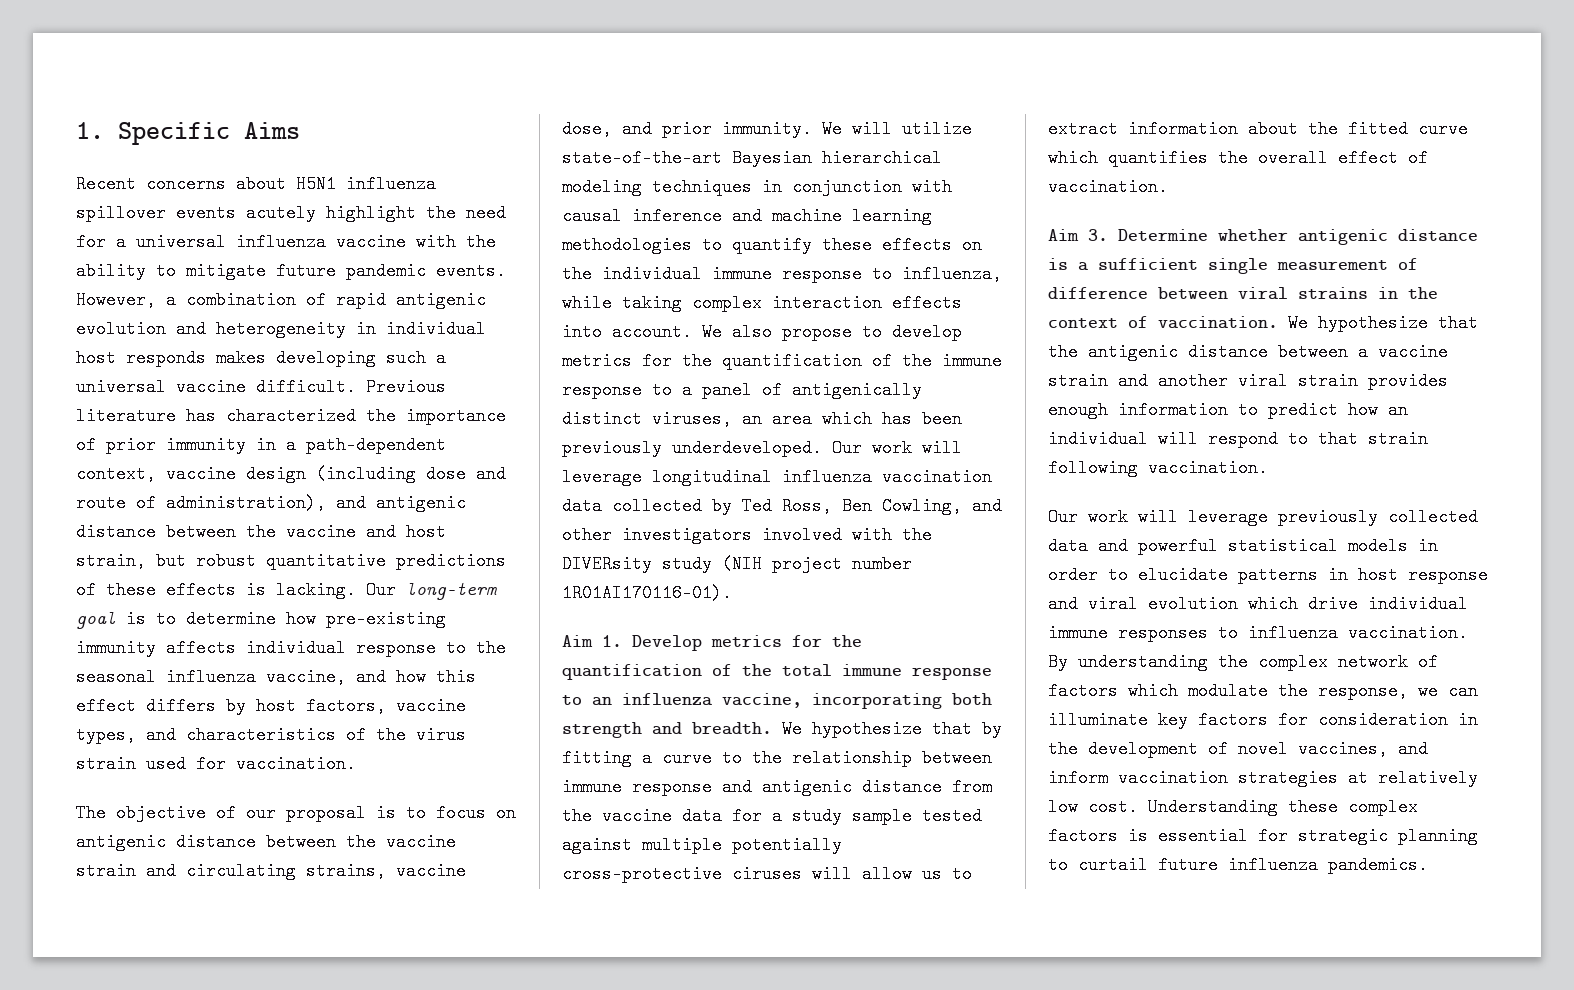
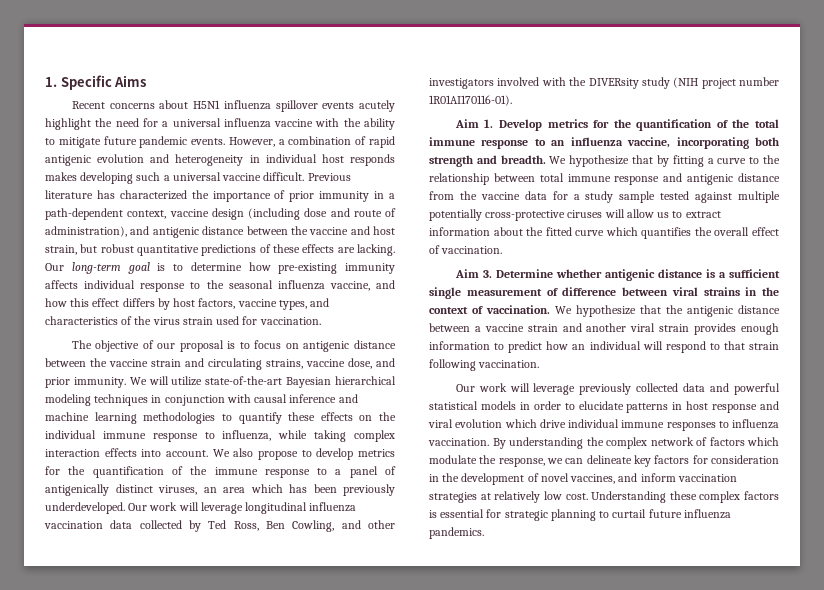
- Previous literature has characterized the importance of prior immunity in a path-dependent context, vaccine design (including dose and route of administration), and antigenic distance between the vaccine and host strain, but robust quantitative predictions of these effects is lacking.
+ Previous literature has characterized the importance of prior immunity in a path-dependent context, vaccine design (including dose and route of administration), and antigenic distance between the vaccine and host strain, but robust quantitative predictions of these effects are lacking.
- We hypothesize that by fitting a curve to the relationship between immune response and antigenic distance from the vaccine data for a study sample tested against multiple potentially cross-protective ciruses will allow us to extract information about the fitted curve which quantifies the overall effect of vaccination.
+ We hypothesize that by fitting a curve to the relationship between total immune response and antigenic distance from the vaccine data for a study sample tested against multiple potentially cross-protective ciruses will allow us to extract information about the fitted curve which quantifies the overall effect of vaccination.
- By understanding the complex network of factors which modulate the response, we can illuminate key factors for consideration in the development of novel vaccines, and inform vaccination strategies at relatively low cost.
+ By understanding the complex network of factors which modulate the response, we can delineate key factors for consideration in the development of novel vaccines, and inform vaccination strategies at relatively low cost.

